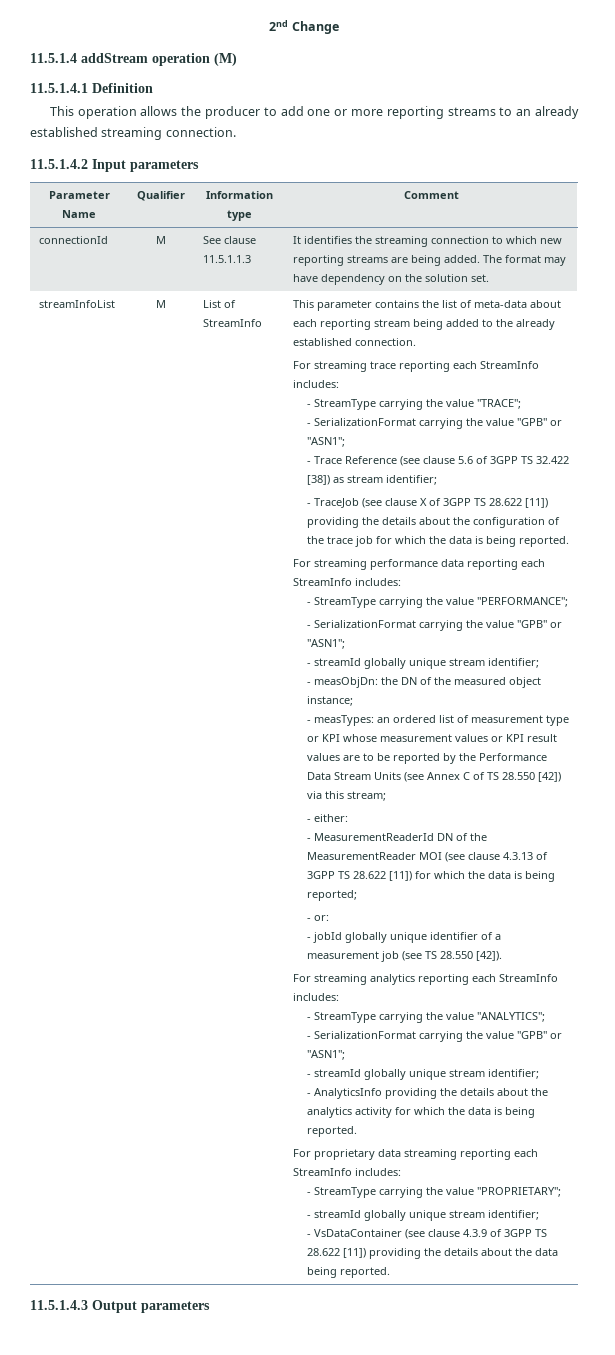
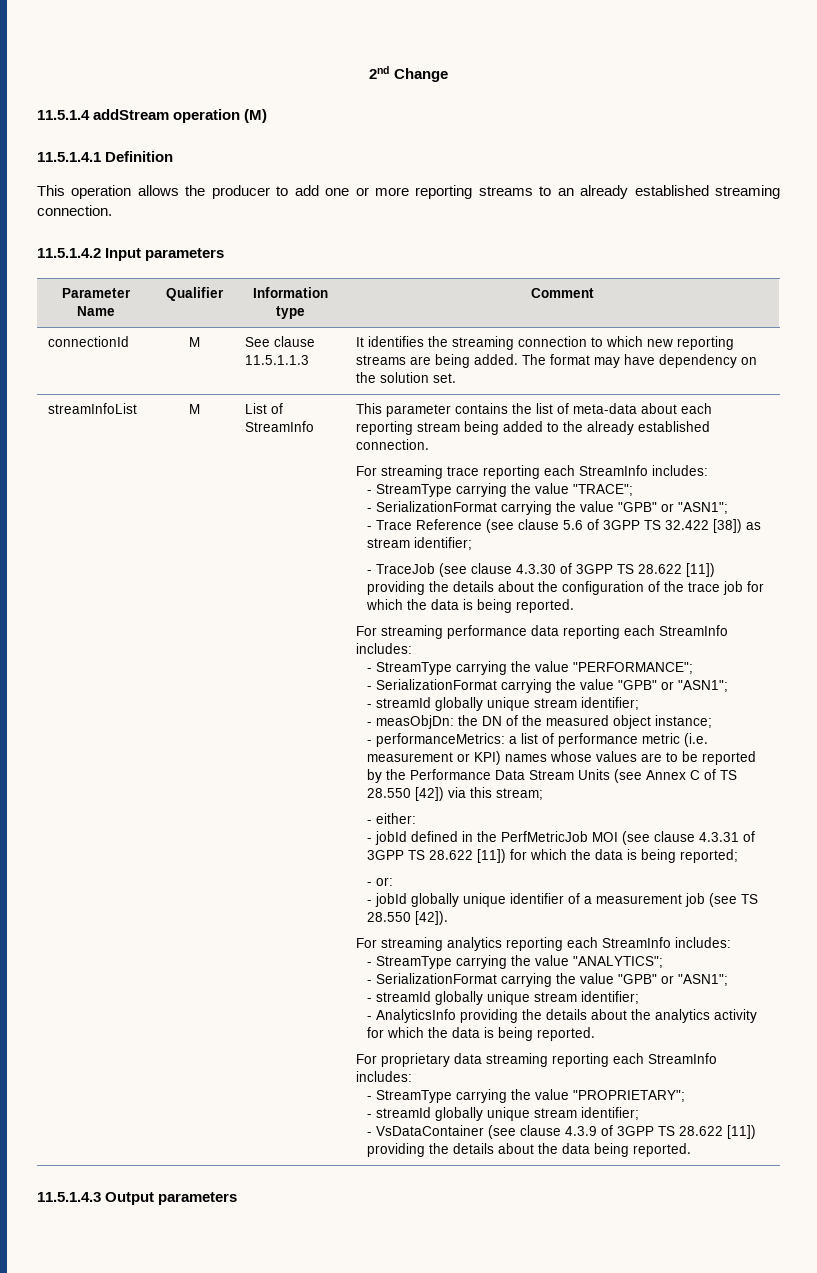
- - TraceJob (see clause X of 3GPP TS 28.622 [11]) providing the details about the configuration of the trace job for which the data is being reported.
+ - TraceJob (see clause 4.3.30 of 3GPP TS 28.622 [11]) providing the details about the configuration of the trace job for which the data is being reported.
- - measTypes: an ordered list of measurement type or KPI whose measurement values or KPI result values are to be reported by the Performance Data Stream Units (see Annex C of TS 28.550 [42]) via this stream;
+ - performanceMetrics: a list of performance metric (i.e. measurement or KPI) names whose values are to be reported by the Performance Data Stream Units (see Annex C of TS 28.550 [42]) via this stream;
- - MeasurementReaderId DN of the MeasurementReader MOI (see clause 4.3.13 of 3GPP TS 28.622 [11]) for which the data is being reported;
+ - jobId defined in the PerfMetricJob MOI (see clause 4.3.31 of 3GPP TS 28.622 [11]) for which the data is being reported;

